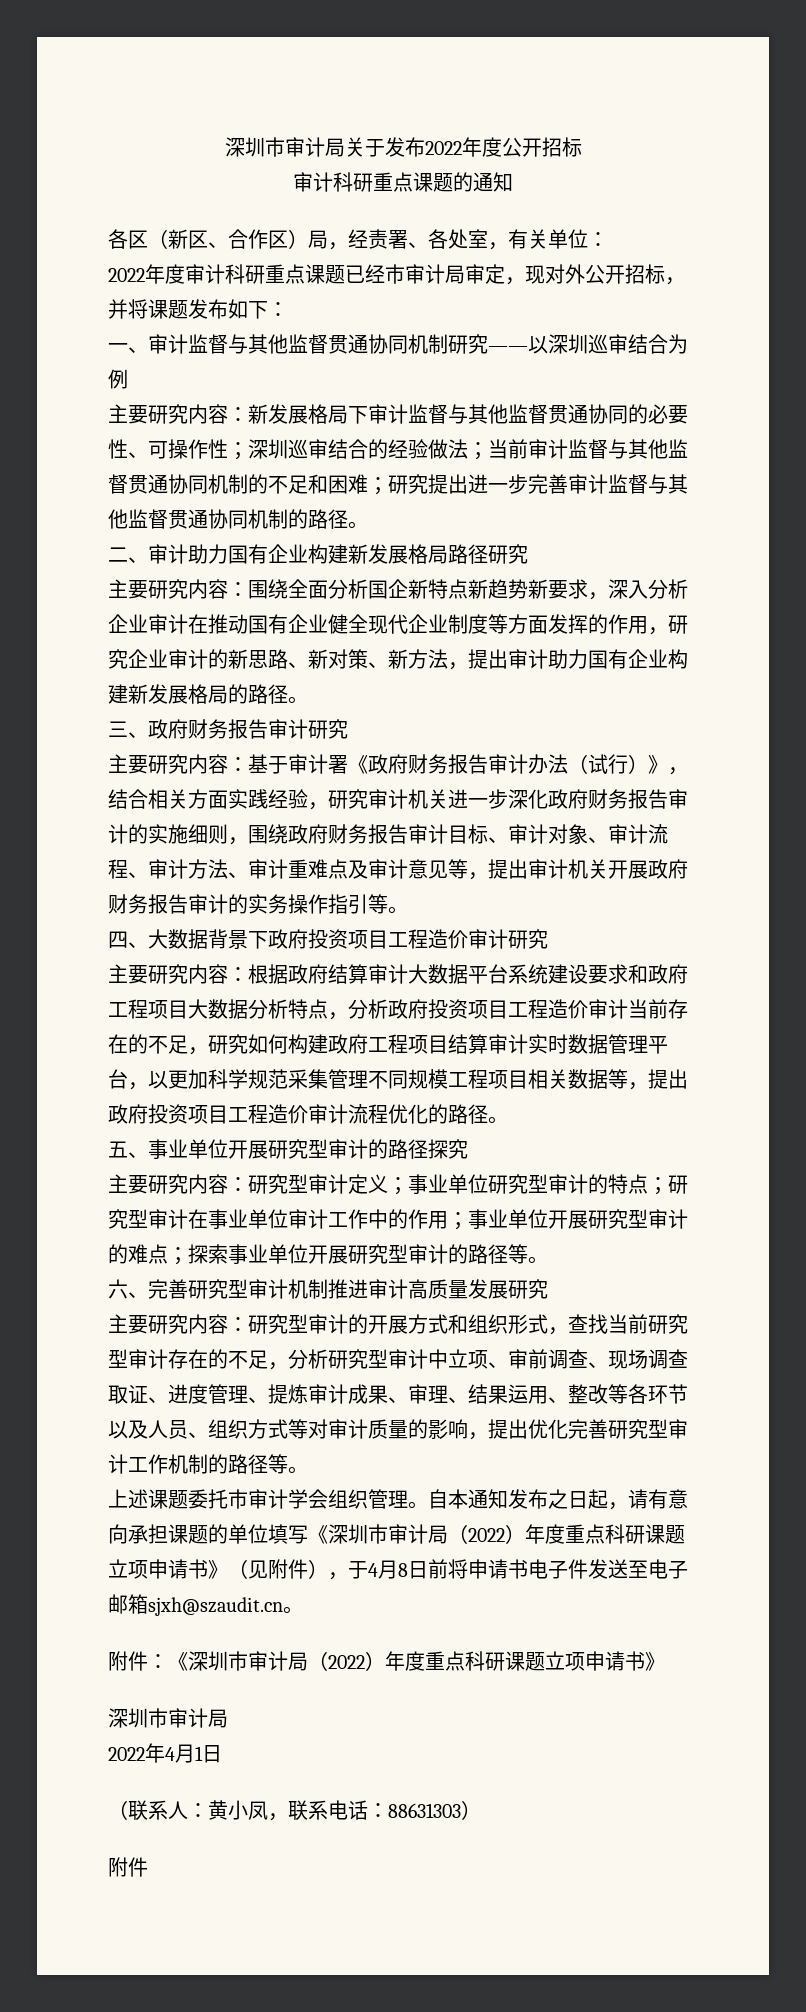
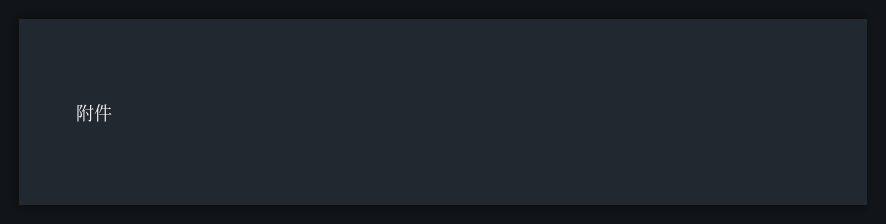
- 深圳市审计局关于发布2022年度公开招标
- 审计科研重点课题的通知
- 各区（新区、合作区）局，经责署、各处室，有关单位：
- 2022年度审计科研重点课题已经市审计局审定，现对外公开招标，并将课题发布如下：
- 一、审计监督与其他监督贯通协同机制研究——以深圳巡审结合为例
- 主要研究内容：新发展格局下审计监督与其他监督贯通协同的必要性、可操作性；深圳巡审结合的经验做法；当前审计监督与其他监督贯通协同机制的不足和困难；研究提出进一步完善审计监督与其他监督贯通协同机制的路径。
- 二、审计助力国有企业构建新发展格局路径研究
- 主要研究内容：围绕全面分析国企新特点新趋势新要求，深入分析企业审计在推动国有企业健全现代企业制度等方面发挥的作用，研究企业审计的新思路、新对策、新方法，提出审计助力国有企业构建新发展格局的路径。
- 三、政府财务报告审计研究
- 主要研究内容：基于审计署《政府财务报告审计办法（试行）》，结合相关方面实践经验，研究审计机关进一步深化政府财务报告审计的实施细则，围绕政府财务报告审计目标、审计对象、审计流程、审计方法、审计重难点及审计意见等，提出审计机关开展政府财务报告审计的实务操作指引等。
- 四、大数据背景下政府投资项目工程造价审计研究
- 主要研究内容：根据政府结算审计大数据平台系统建设要求和政府工程项目大数据分析特点，分析政府投资项目工程造价审计当前存在的不足，研究如何构建政府工程项目结算审计实时数据管理平台，以更加科学规范采集管理不同规模工程项目相关数据等，提出政府投资项目工程造价审计流程优化的路径。
- 五、事业单位开展研究型审计的路径探究
- 主要研究内容：研究型审计定义；事业单位研究型审计的特点；研究型审计在事业单位审计工作中的作用；事业单位开展研究型审计的难点；探索事业单位开展研究型审计的路径等。
- 六、完善研究型审计机制推进审计高质量发展研究
- 主要研究内容：研究型审计的开展方式和组织形式，查找当前研究型审计存在的不足，分析研究型审计中立项、审前调查、现场调查取证、进度管理、提炼审计成果、审理、结果运用、整改等各环节以及人员、组织方式等对审计质量的影响，提出优化完善研究型审计工作机制的路径等。
- 上述课题委托市审计学会组织管理。自本通知发布之日起，请有意向承担课题的单位填写《深圳市审计局（2022）年度重点科研课题立项申请书》（见附件），于4月8日前将申请书电子件发送至电子邮箱sjxh@szaudit.cn。
- 附件：《深圳市审计局（2022）年度重点科研课题立项申请书》
- 深圳市审计局
- 2022年4月1日
- （联系人：黄小凤，联系电话：88631303）

